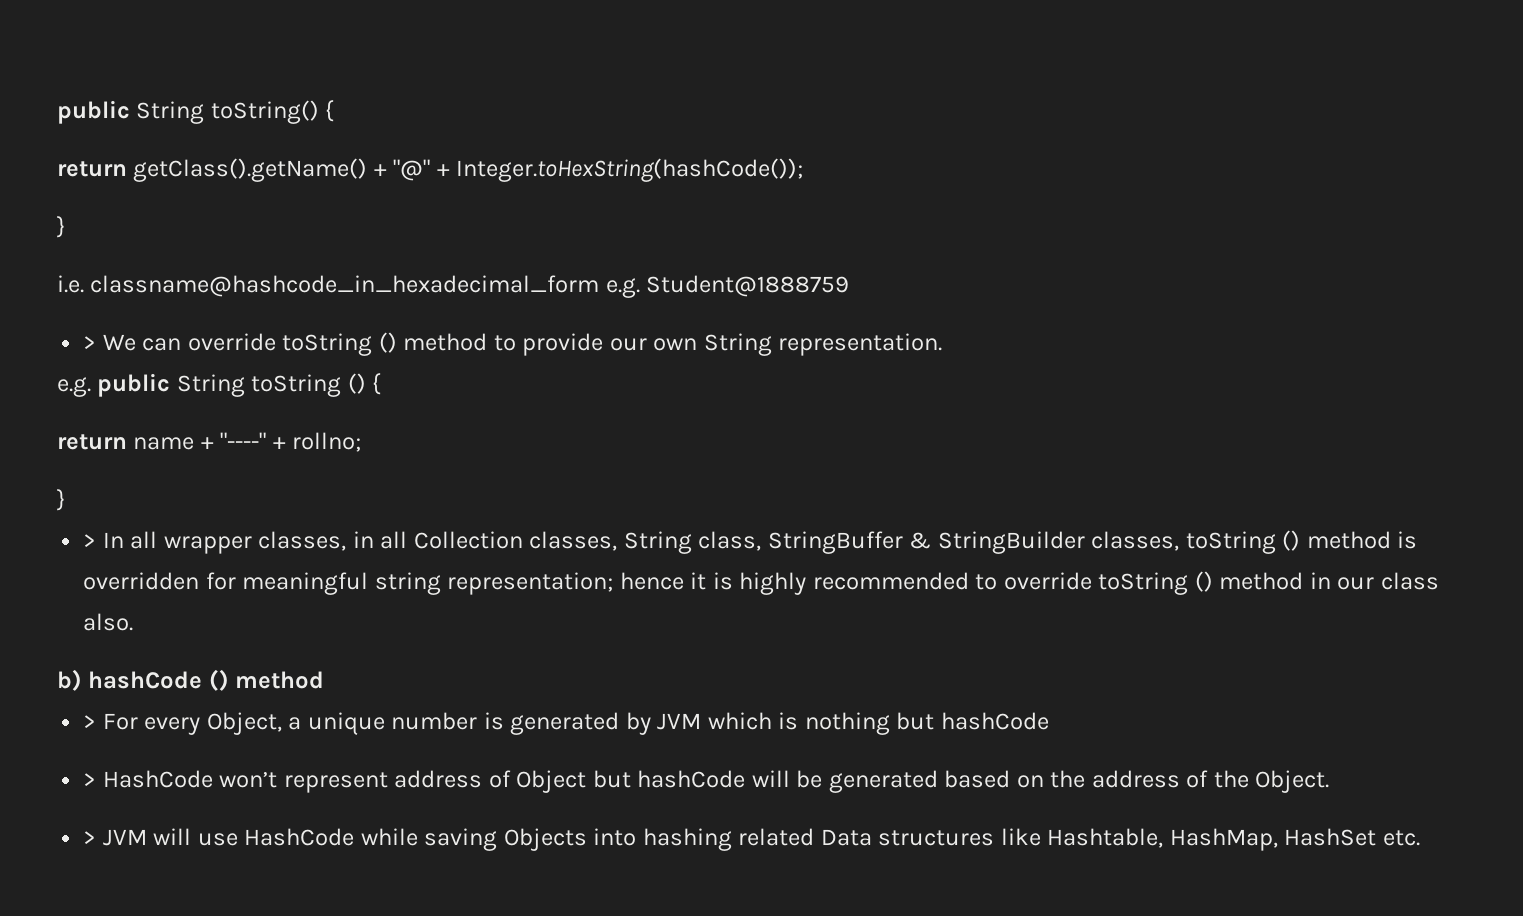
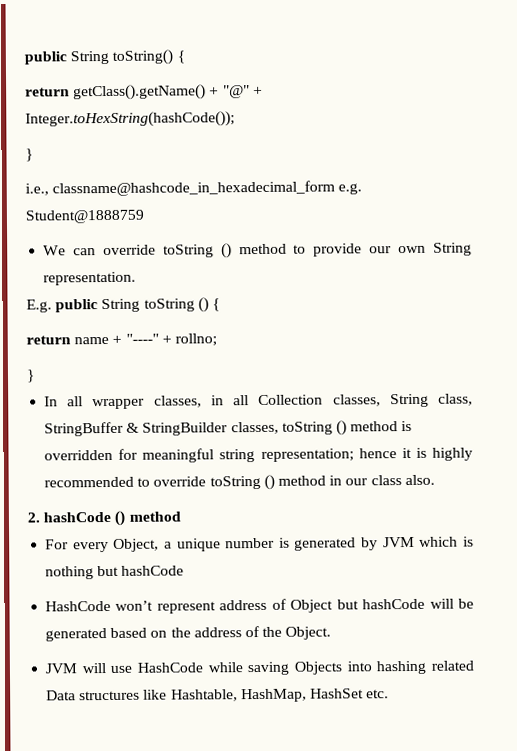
- i.e. classname@hashcode_in_hexadecimal_form e.g. Student@1888759
+ i.e., classname@hashcode_in_hexadecimal_form e.g. Student@1888759
- > We can override toString () method to provide our own String representation.
+ We can override toString () method to provide our own String representation.
- e.g. public String toString () {
+ E.g. public String toString () {
- > In all wrapper classes, in all Collection classes, String class, StringBuffer & StringBuilder classes, toString () method is overridden for meaningful string representation; hence it is highly recommended to override toString () method in our class also.
+ In all wrapper classes, in all Collection classes, String class, StringBuffer & StringBuilder classes, toString () method is overridden for meaningful string representation; hence it is highly recommended to override toString () method in our class also.
- b) hashCode () method
+ 2. hashCode () method
- > For every Object, a unique number is generated by JVM which is nothing but hashCode
+ For every Object, a unique number is generated by JVM which is nothing but hashCode
- > HashCode won’t represent address of Object but hashCode will be generated based on the address of the Object.
+ HashCode won’t represent address of Object but hashCode will be generated based on the address of the Object.
- > JVM will use HashCode while saving Objects into hashing related Data structures like Hashtable, HashMap, HashSet etc.
+ JVM will use HashCode while saving Objects into hashing related Data structures like Hashtable, HashMap, HashSet etc.

